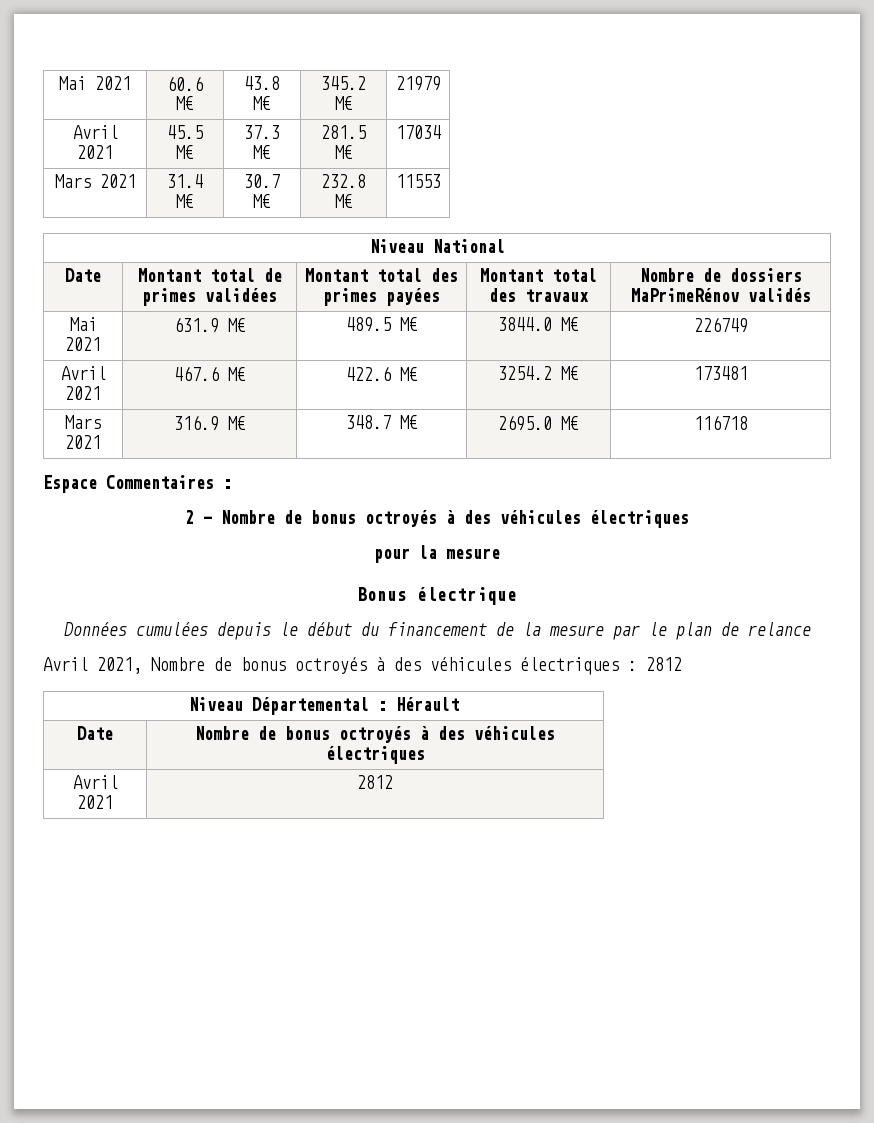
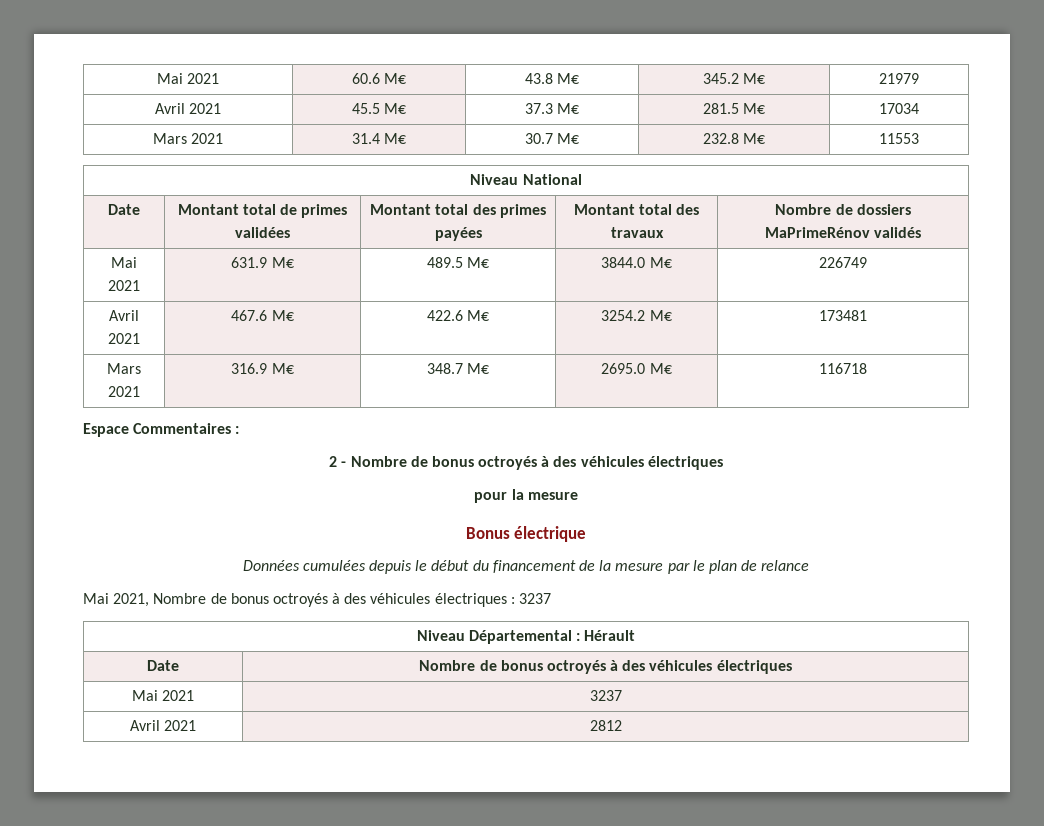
- Avril 2021, Nombre de bonus octroyés à des véhicules électriques : 2812
+ Mai 2021, Nombre de bonus octroyés à des véhicules électriques : 3237
+ Mai 2021 | 3237

